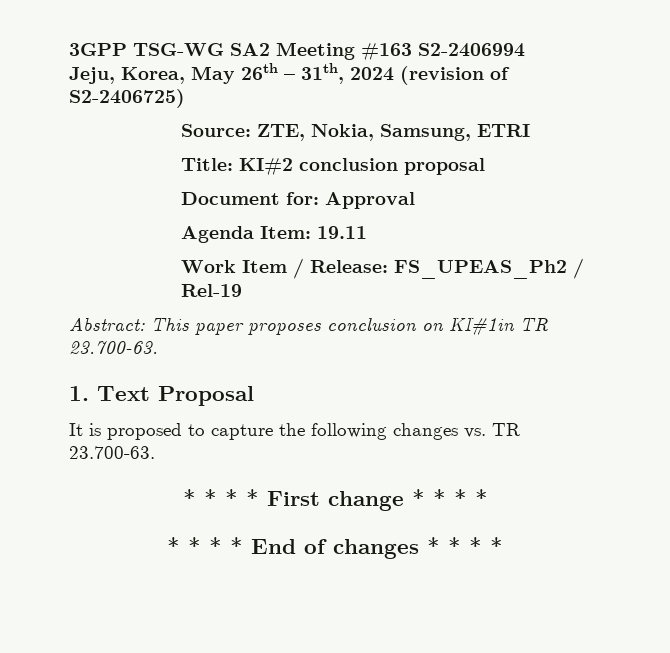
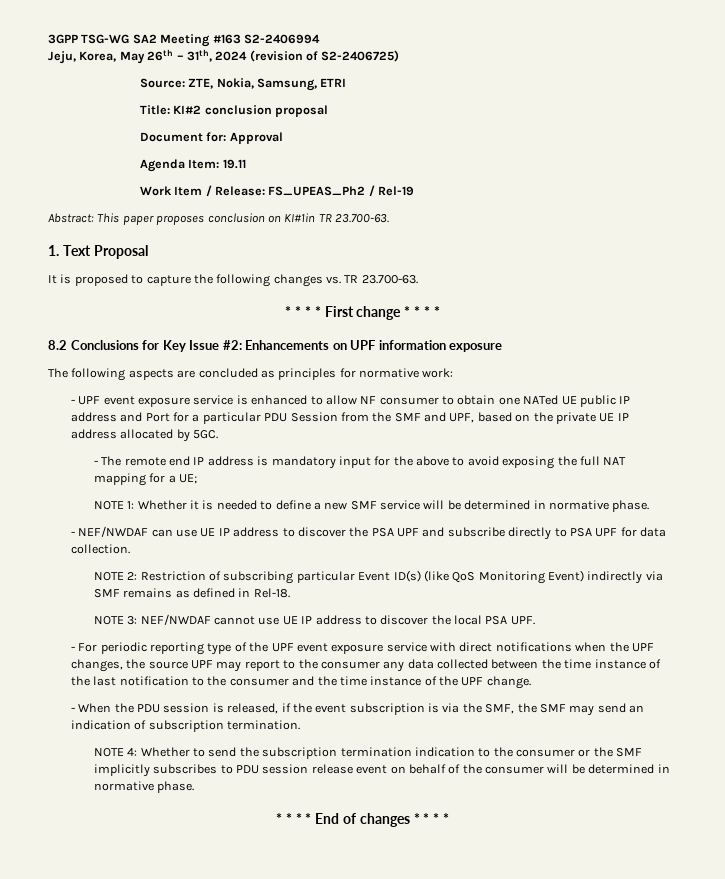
+ 8.2 Conclusions for Key Issue #2: Enhancements on UPF information exposure
+ The following aspects are concluded as principles for normative work:
+ - UPF event exposure service is enhanced to allow NF consumer to obtain one NATed UE public IP address and Port for a particular PDU Session from the SMF and UPF, based on the private UE IP address allocated by 5GC.
+ - The remote end IP address is mandatory input for the above to avoid exposing the full NAT mapping for a UE;
+ NOTE 1: Whether it is needed to define a new SMF service will be determined in normative phase.
+ - NEF/NWDAF can use UE IP address to discover the PSA UPF and subscribe directly to PSA UPF for data collection.
+ NOTE 2: Restriction of subscribing particular Event ID(s) (like QoS Monitoring Event) indirectly via SMF remains as defined in Rel-18.
+ NOTE 3: NEF/NWDAF cannot use UE IP address to discover the local PSA UPF.
+ - For periodic reporting type of the UPF event exposure service with direct notifications when the UPF changes, the source UPF may report to the consumer any data collected between the time instance of the last notification to the consumer and the time instance of the UPF change.
+ - When the PDU session is released, if the event subscription is via the SMF, the SMF may send an indication of subscription termination.
+ NOTE 4: Whether to send the subscription termination indication to the consumer or the SMF implicitly subscribes to PDU session release event on behalf of the consumer will be determined in normative phase.

